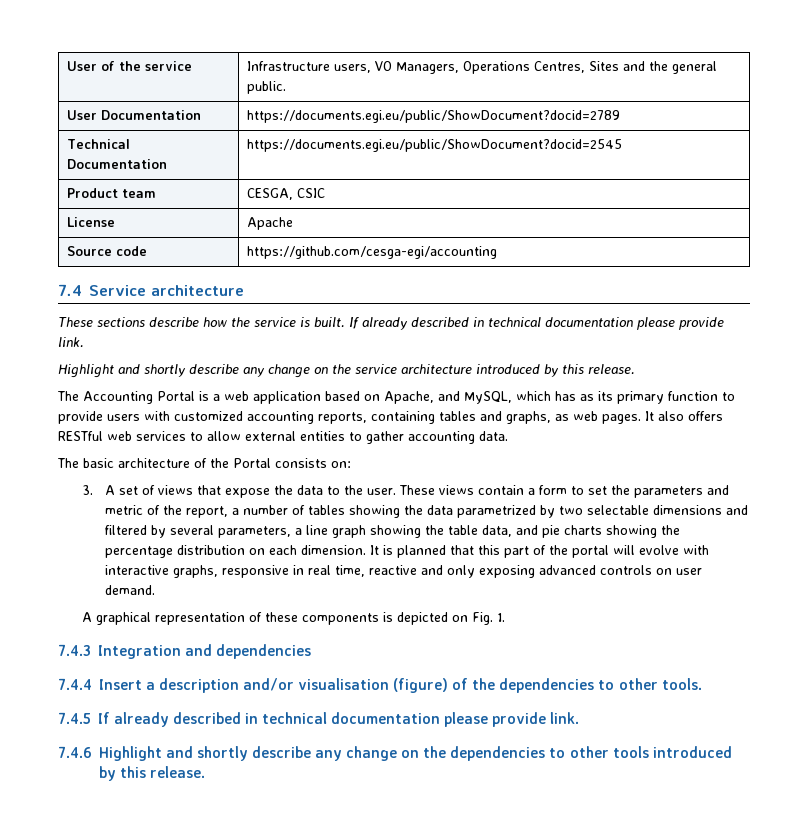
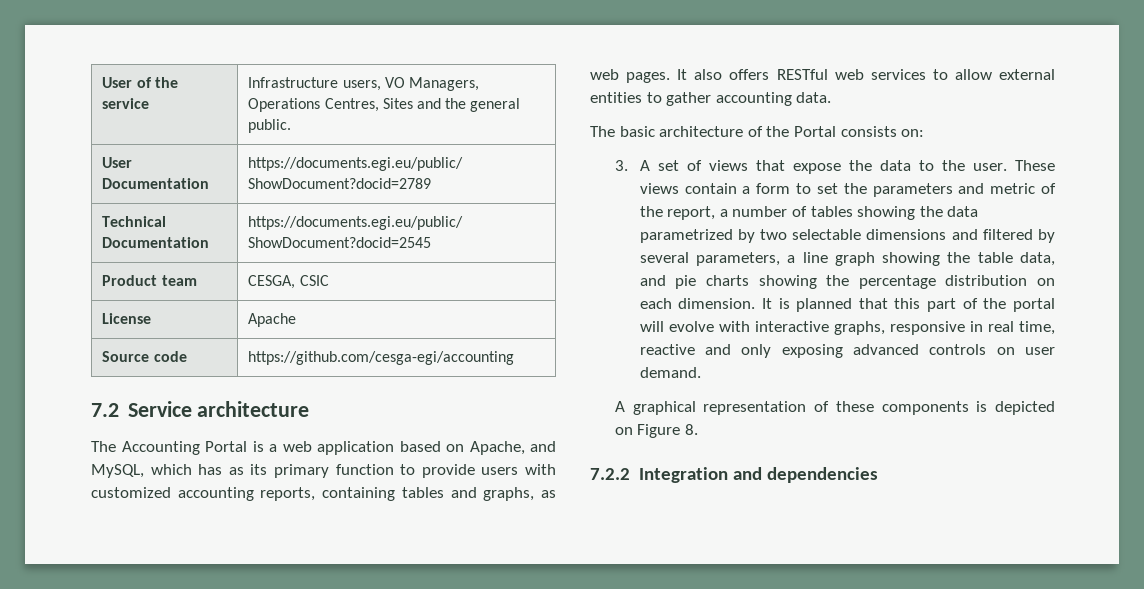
- 7.4 Service architecture
+ 7.2 Service architecture
- These sections describe how the service is built. If already described in technical documentation please provide link.
- Highlight and shortly describe any change on the service architecture introduced by this release.
- A graphical representation of these components is depicted on Fig. 1.
- 7.4.3 Integration and dependencies
+ A graphical representation of these components is depicted on Figure 8.
+ 7.2.2 Integration and dependencies
- 7.4.4 Insert a description and/or visualisation (figure) of the dependencies to other tools.
- 7.4.5 If already described in technical documentation please provide link.
- 7.4.6 Highlight and shortly describe any change on the dependencies to other tools introduced by this release.

